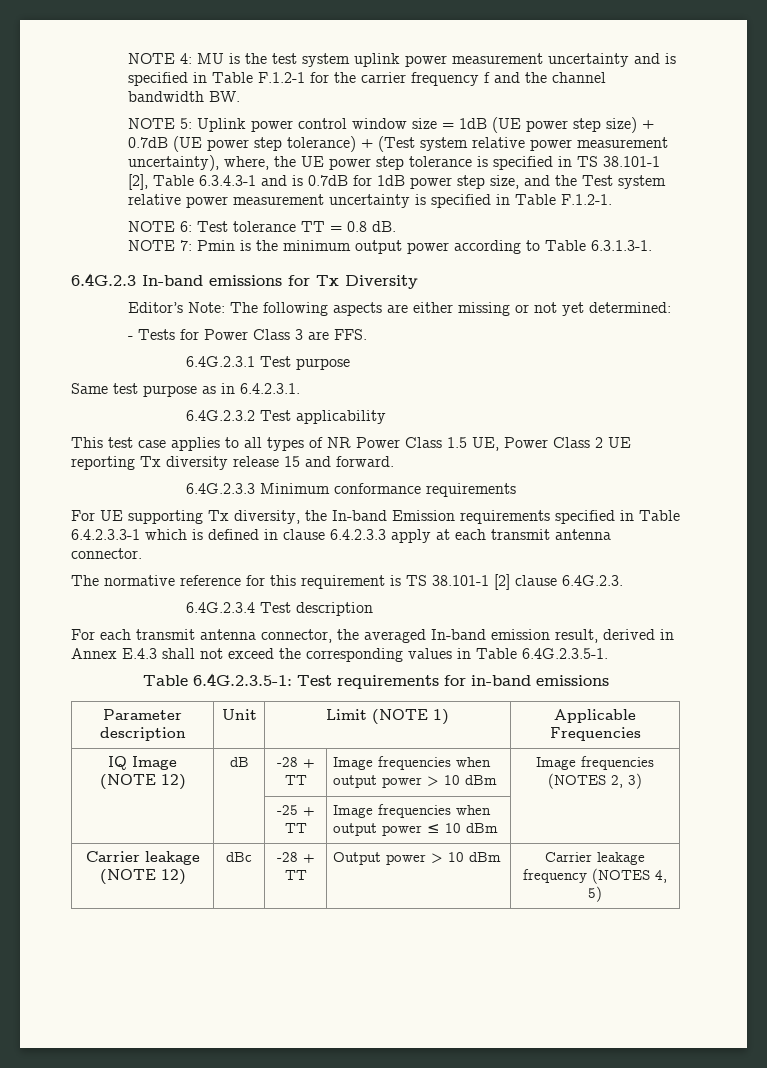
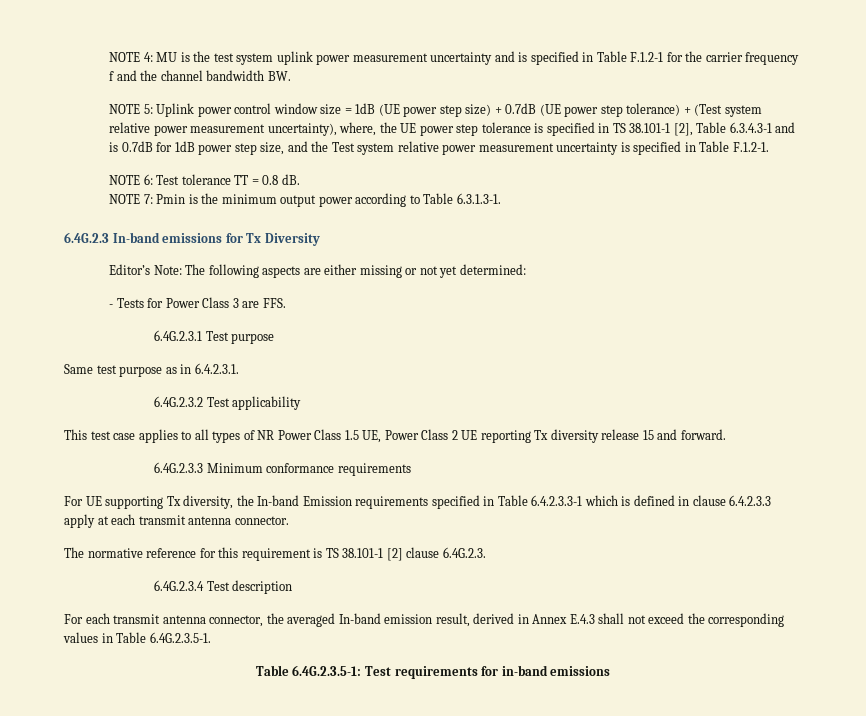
- Parameter description | Unit | Limit (NOTE 1) | Applicable Frequencies
- IQ Image (NOTE 12) | dB | -28 + TT | Image frequencies when output power > 10 dBm | Image frequencies (NOTES 2, 3)
- | | -25 + TT | Image frequencies when output power ≤ 10 dBm |
- Carrier leakage (NOTE 12) | dBc | -28 + TT | Output power > 10 dBm | Carrier leakage frequency (NOTES 4, 5)

